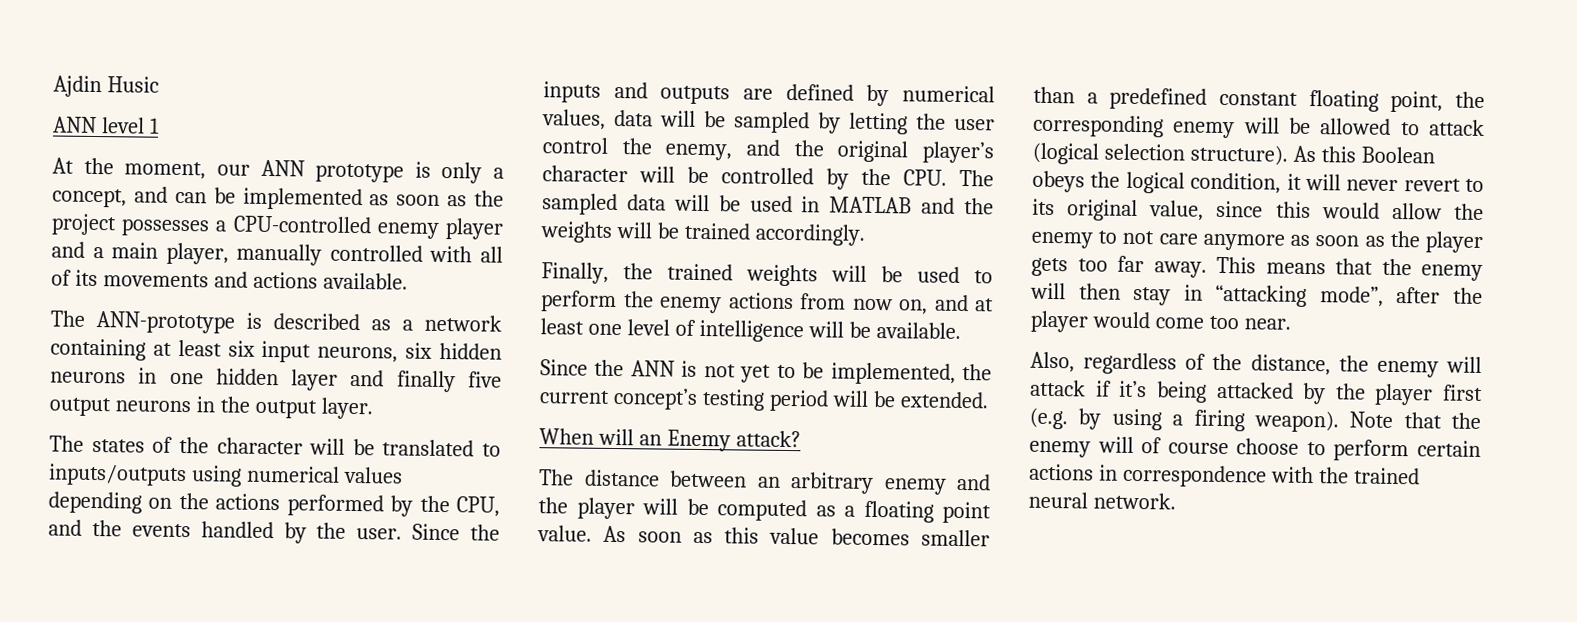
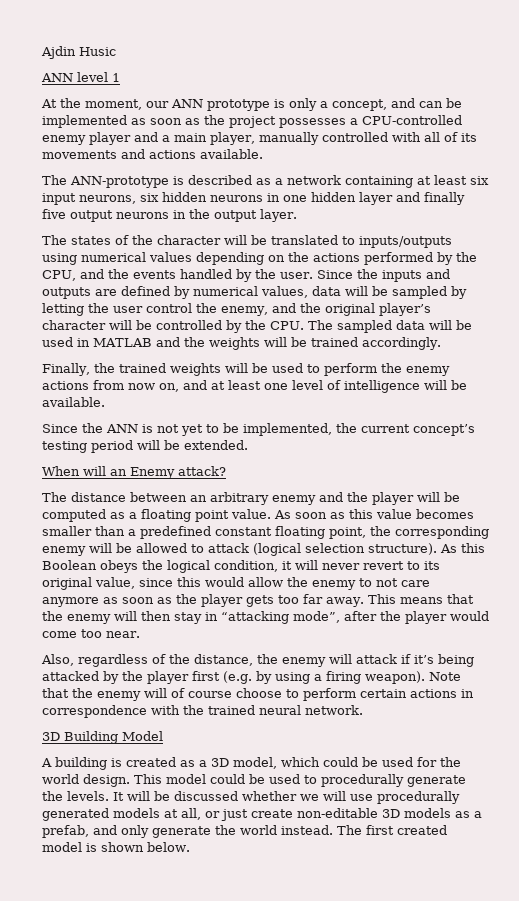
+ 3D Building Model
+ A building is created as a 3D model, which could be used for the world design. This model could be used to procedurally generate the levels. It will be discussed whether we will use procedurally generated models at all, or just create non-editable 3D models as a prefab, and only generate the world instead. The first created model is shown below.

